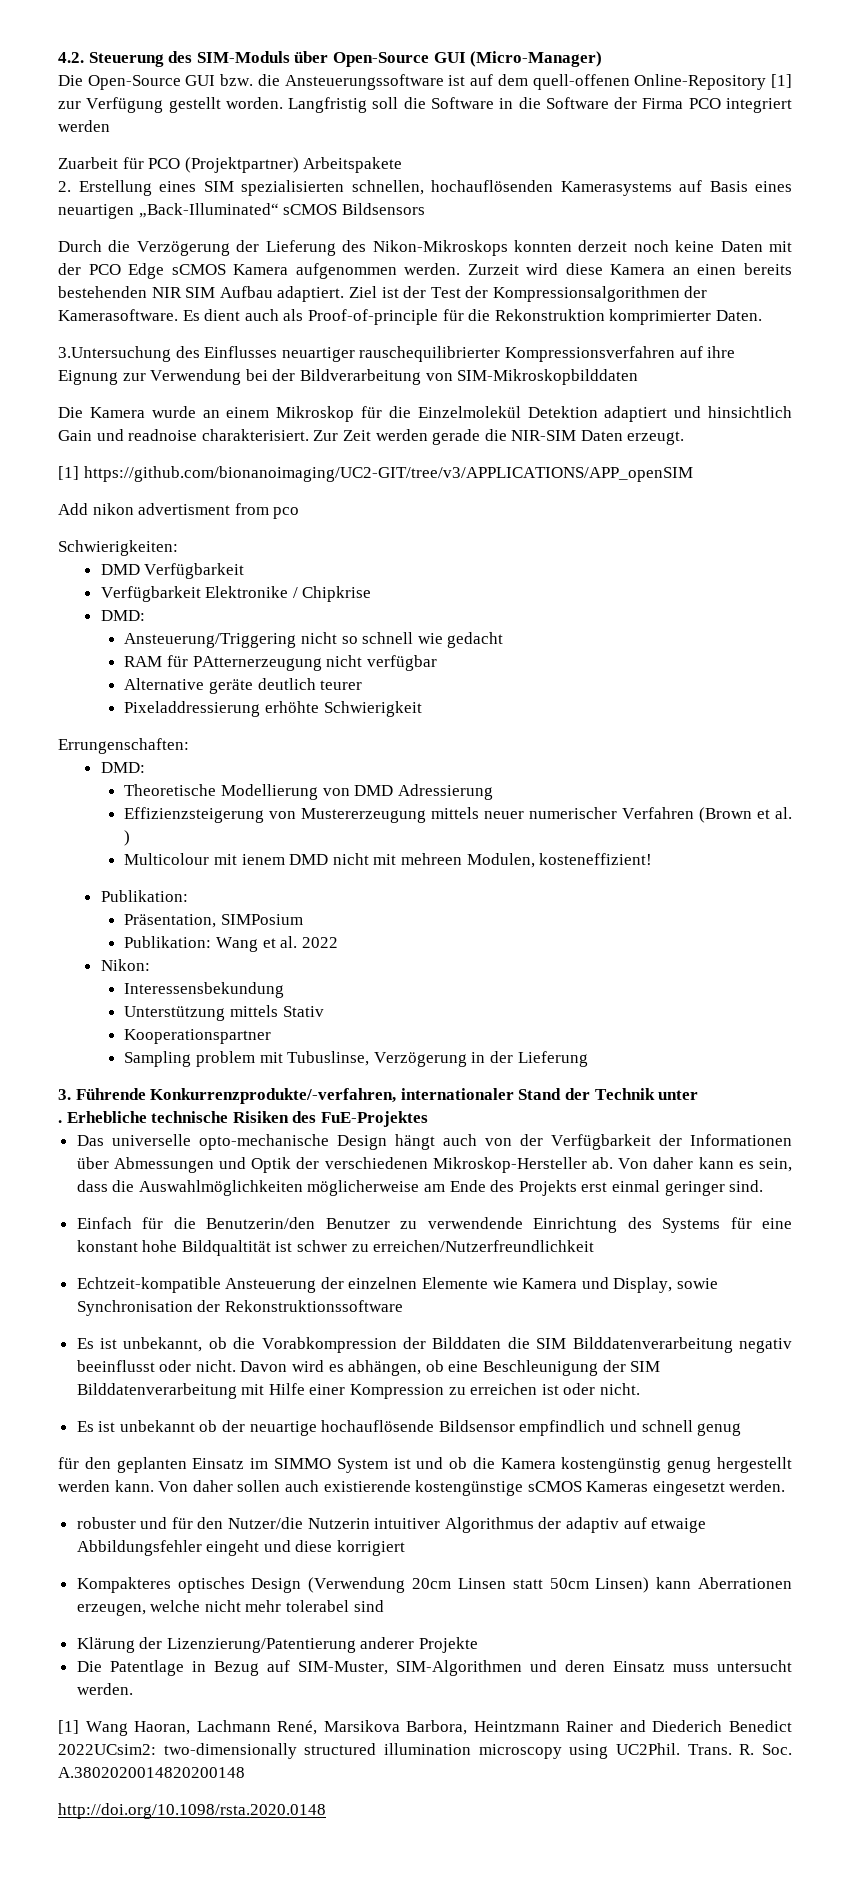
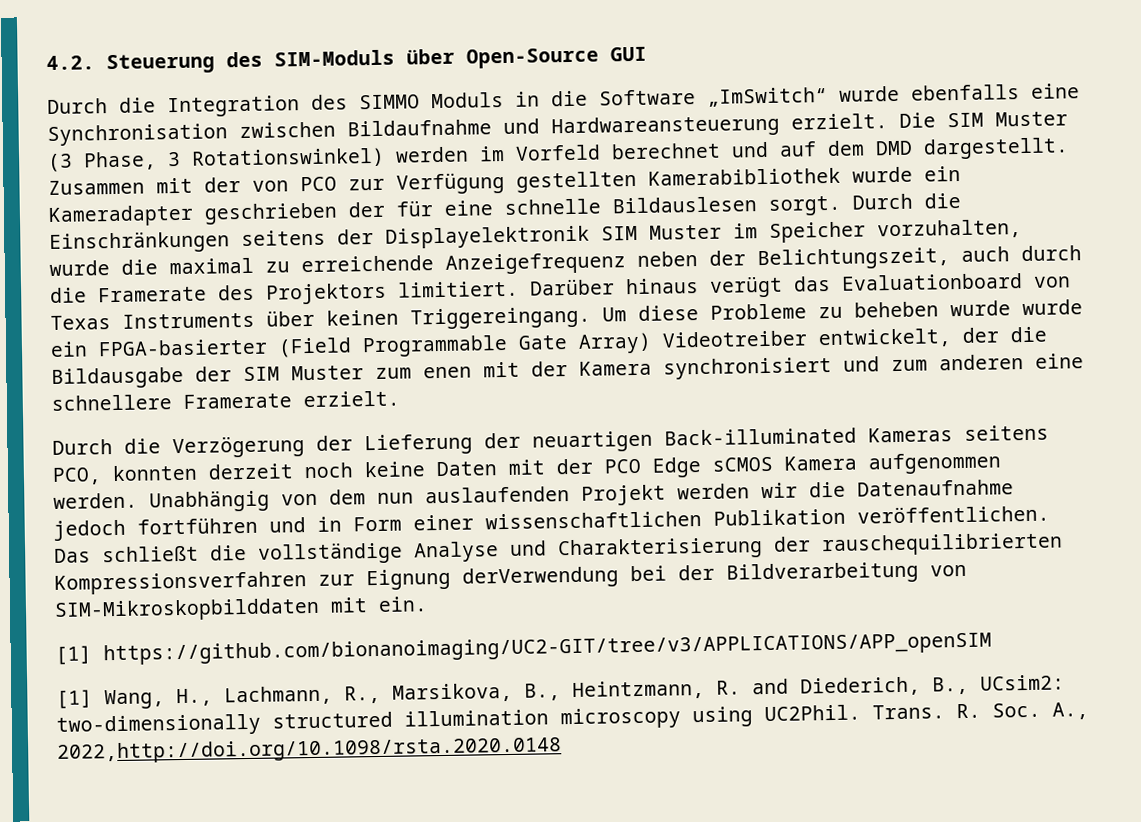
- 4.2. Steuerung des SIM-Moduls über Open-Source GUI (Micro-Manager)
- Die Open-Source GUI bzw. die Ansteuerungssoftware ist auf dem quell-offenen Online-Repository [1] zur Verfügung gestellt worden. Langfristig soll die Software in die Software der Firma PCO integriert werden
- Zuarbeit für PCO (Projektpartner) Arbeitspakete
- 2. Erstellung eines SIM spezialisierten schnellen, hochauflösenden Kamerasystems auf Basis eines neuartigen „Back-Illuminated“ sCMOS Bildsensors
+ 4.2. Steuerung des SIM-Moduls über Open-Source GUI
+ Durch die Integration des SIMMO Moduls in die Software „ImSwitch“ wurde ebenfalls eine Synchronisation zwischen Bildaufnahme und Hardwareansteuerung erzielt. Die SIM Muster (3 Phase, 3 Rotationswinkel) werden im Vorfeld berechnet und auf dem DMD dargestellt. Zusammen mit der von PCO zur Verfügung gestellten Kamerabibliothek wurde ein Kameradapter geschrieben der für eine schnelle Bildauslesen sorgt. Durch die Einschränkungen seitens der Displayelektronik SIM Muster im Speicher vorzuhalten, wurde die maximal zu erreichende Anzeigefrequenz neben der Belichtungszeit, auch durch die Framerate des Projektors limitiert. Darüber hinaus verügt das Evaluationboard von Texas Instruments über keinen Triggereingang. Um diese Probleme zu beheben wurde wurde ein FPGA-basierter (Field Programmable Gate Array) Videotreiber entwickelt, der die Bildausgabe der SIM Muster zum enen mit der Kamera synchronisiert und zum anderen eine schnellere Framerate erzielt.
- Durch die Verzögerung der Lieferung des Nikon-Mikroskops konnten derzeit noch keine Daten mit der PCO Edge sCMOS Kamera aufgenommen werden.
+ Durch die Verzögerung der Lieferung der neuartigen Back-illuminated Kameras seitens PCO, konnten derzeit noch keine Daten mit der PCO Edge sCMOS Kamera aufgenommen werden.
- Zurzeit wird diese Kamera an einen bereits bestehenden NIR SIM Aufbau adaptiert. Ziel ist der Test der Kompressionsalgorithmen der Kamerasoftware. Es dient auch als Proof-of-principle für die Rekonstruktion komprimierter Daten.
- 3.Untersuchung des Einflusses neuartiger rauschequilibrierter Kompressionsverfahren auf ihre Eignung zur Verwendung bei der Bildverarbeitung von SIM-Mikroskopbilddaten
- Die Kamera wurde an einem Mikroskop für die Einzelmolekül Detektion adaptiert und hinsichtlich Gain und readnoise charakterisiert. Zur Zeit werden gerade die NIR-SIM Daten erzeugt.
+ Unabhängig von dem nun auslaufenden Projekt werden wir die Datenaufnahme jedoch fortführen und in Form einer wissenschaftlichen Publikation veröffentlichen. Das schließt die vollständige Analyse und Charakterisierung der rauschequilibrierten Kompressionsverfahren zur Eignung derVerwendung bei der Bildverarbeitung von SIM-Mikroskopbilddaten mit ein.
  [1] https://github.com/bionanoimaging/UC2-GIT/tree/v3/APPLICATIONS/APP_openSIM
- Add nikon advertisment from pco
- Schwierigkeiten:
- DMD Verfügbarkeit
- Verfügbarkeit Elektronike / Chipkrise
- DMD:
- Ansteuerung/Triggering nicht so schnell wie gedacht
- RAM für PAtternerzeugung nicht verfügbar
- Alternative geräte deutlich teurer
- Pixeladdressierung erhöhte Schwierigkeit
- Errungenschaften:
- DMD:
- Theoretische Modellierung von DMD Adressierung
- Effizienzsteigerung von Mustererzeugung mittels neuer numerischer Verfahren (Brown et al. )
- Multicolour mit ienem DMD nicht mit mehreen Modulen, kosteneffizient!
- Publikation:
- Präsentation, SIMPosium
- Publikation: Wang et al. 2022
- Nikon:
- Interessensbekundung
- Unterstützung mittels Stativ
- Kooperationspartner
- Sampling problem mit Tubuslinse, Verzögerung in der Lieferung
- 3. Führende Konkurrenzprodukte/-verfahren, internationaler Stand der Technik unter
- . Erhebliche technische Risiken des FuE-Projektes
- Das universelle opto-mechanische Design hängt auch von der Verfügbarkeit der Informationen über Abmessungen und Optik der verschiedenen Mikroskop-Hersteller ab. Von daher kann es sein, dass die Auswahlmöglichkeiten möglicherweise am Ende des Projekts erst einmal geringer sind.
- Einfach für die Benutzerin/den Benutzer zu verwendende Einrichtung des Systems für eine konstant hohe Bildqualtität ist schwer zu erreichen/Nutzerfreundlichkeit
- Echtzeit-kompatible Ansteuerung der einzelnen Elemente wie Kamera und Display, sowie Synchronisation der Rekonstruktionssoftware
- Es ist unbekannt, ob die Vorabkompression der Bilddaten die SIM Bilddatenverarbeitung negativ beeinflusst oder nicht. Davon wird es abhängen, ob eine Beschleunigung der SIM Bilddatenverarbeitung mit Hilfe einer Kompression zu erreichen ist oder nicht.
- Es ist unbekannt ob der neuartige hochauflösende Bildsensor empfindlich und schnell genug
- für den geplanten Einsatz im SIMMO System ist und ob die Kamera kostengünstig genug hergestellt werden kann. Von daher sollen auch existierende kostengünstige sCMOS Kameras eingesetzt werden.
- robuster und für den Nutzer/die Nutzerin intuitiver Algorithmus der adaptiv auf etwaige Abbildungsfehler eingeht und diese korrigiert
- Kompakteres optisches Design (Verwendung 20cm Linsen statt 50cm Linsen) kann Aberrationen erzeugen, welche nicht mehr tolerabel sind
- Klärung der Lizenzierung/Patentierung anderer Projekte
- Die Patentlage in Bezug auf SIM-Muster, SIM-Algorithmen und deren Einsatz muss untersucht werden.
- [1] Wang Haoran, Lachmann René, Marsikova Barbora, Heintzmann Rainer and Diederich Benedict 2022UCsim2: two-dimensionally structured illumination microscopy using UC2Phil.
+ [1] Wang, H., Lachmann, R., Marsikova, B., Heintzmann, R. and Diederich, B., UCsim2: two-dimensionally structured illumination microscopy using UC2Phil.
- R. Soc. A.3802020014820200148
- http://doi.org/10.1098/rsta.2020.0148
+ R. Soc. A., 2022,http://doi.org/10.1098/rsta.2020.0148

